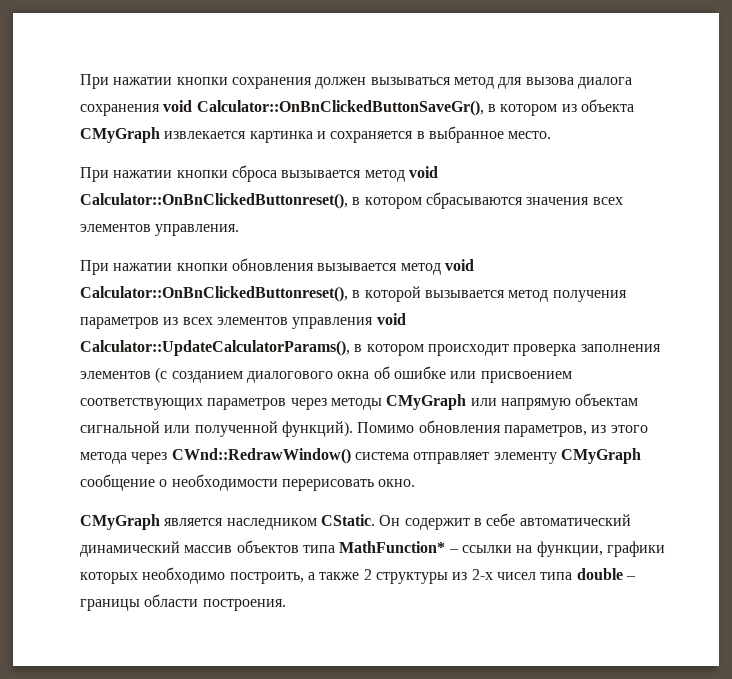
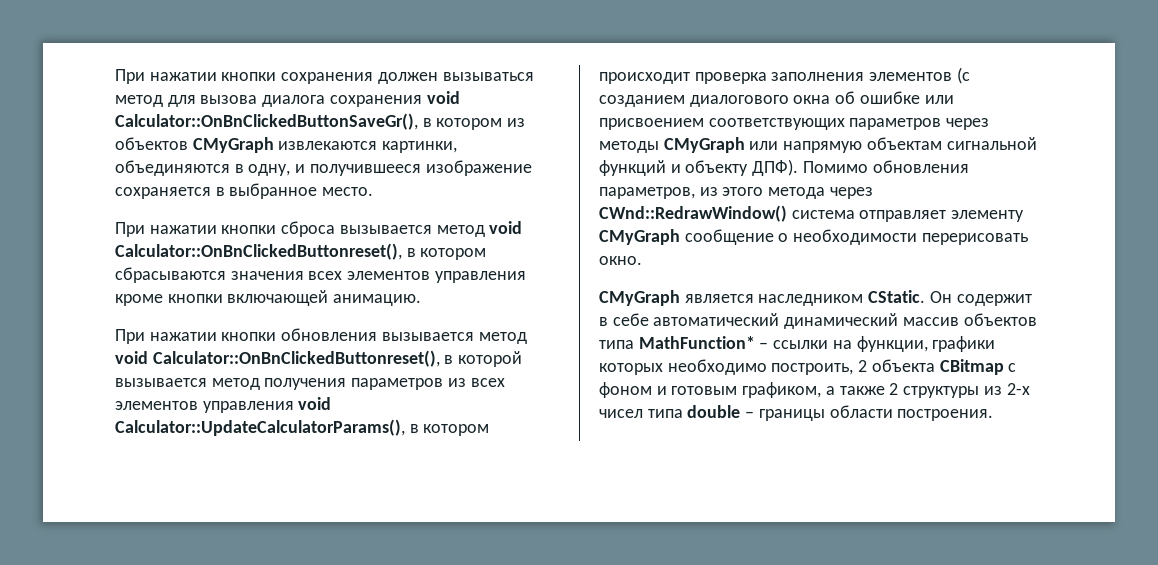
- При нажатии кнопки сохранения должен вызываться метод для вызова диалога сохранения void Calculator::OnBnClickedButtonSaveGr(), в котором из объекта CMyGraph извлекается картинка и сохраняется в выбранное место.
+ При нажатии кнопки сохранения должен вызываться метод для вызова диалога сохранения void Calculator::OnBnClickedButtonSaveGr(), в котором из объектов CMyGraph извлекаются картинки, объединяются в одну, и получившееся изображение сохраняется в выбранное место.
- При нажатии кнопки сброса вызывается метод void Calculator::OnBnClickedButtonreset(), в котором сбрасываются значения всех элементов управления.
+ При нажатии кнопки сброса вызывается метод void Calculator::OnBnClickedButtonreset(), в котором сбрасываются значения всех элементов управления кроме кнопки включающей анимацию.
- При нажатии кнопки обновления вызывается метод void Calculator::OnBnClickedButtonreset(), в которой вызывается метод получения параметров из всех элементов управления void Calculator::UpdateCalculatorParams(), в котором происходит проверка заполнения элементов (с созданием диалогового окна об ошибке или присвоением соответствующих параметров через методы CMyGraph или напрямую объектам сигнальной или полученной функций).
+ При нажатии кнопки обновления вызывается метод void Calculator::OnBnClickedButtonreset(), в которой вызывается метод получения параметров из всех элементов управления void Calculator::UpdateCalculatorParams(), в котором происходит проверка заполнения элементов (с созданием диалогового окна об ошибке или присвоением соответствующих параметров через методы CMyGraph или напрямую объектам сигнальной функций и объекту ДПФ).
- Он содержит в себе автоматический динамический массив объектов типа MathFunction* – ссылки на функции, графики которых необходимо построить, а также 2 структуры из 2-х чисел типа double – границы области построения.
+ Он содержит в себе автоматический динамический массив объектов типа MathFunction* – ссылки на функции, графики которых необходимо построить, 2 объекта CBitmap с фоном и готовым графиком, а также 2 структуры из 2-х чисел типа double – границы области построения.

